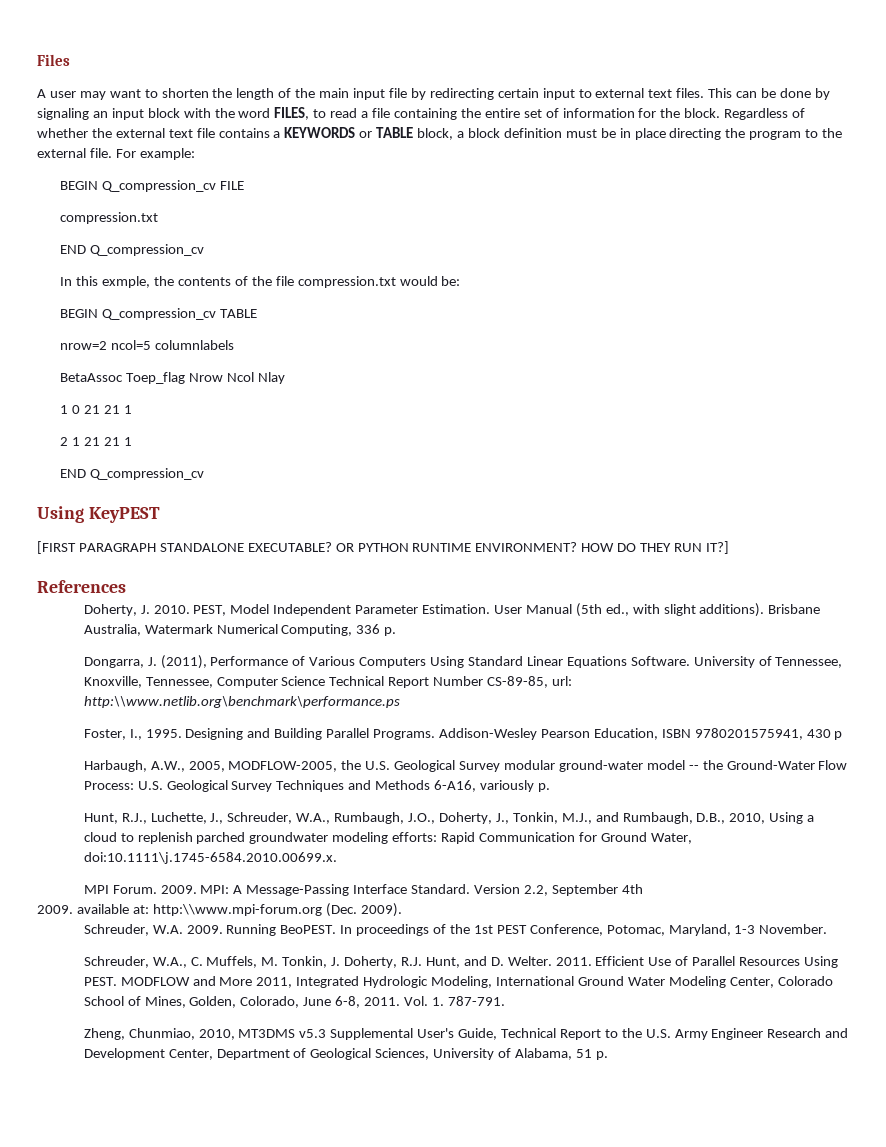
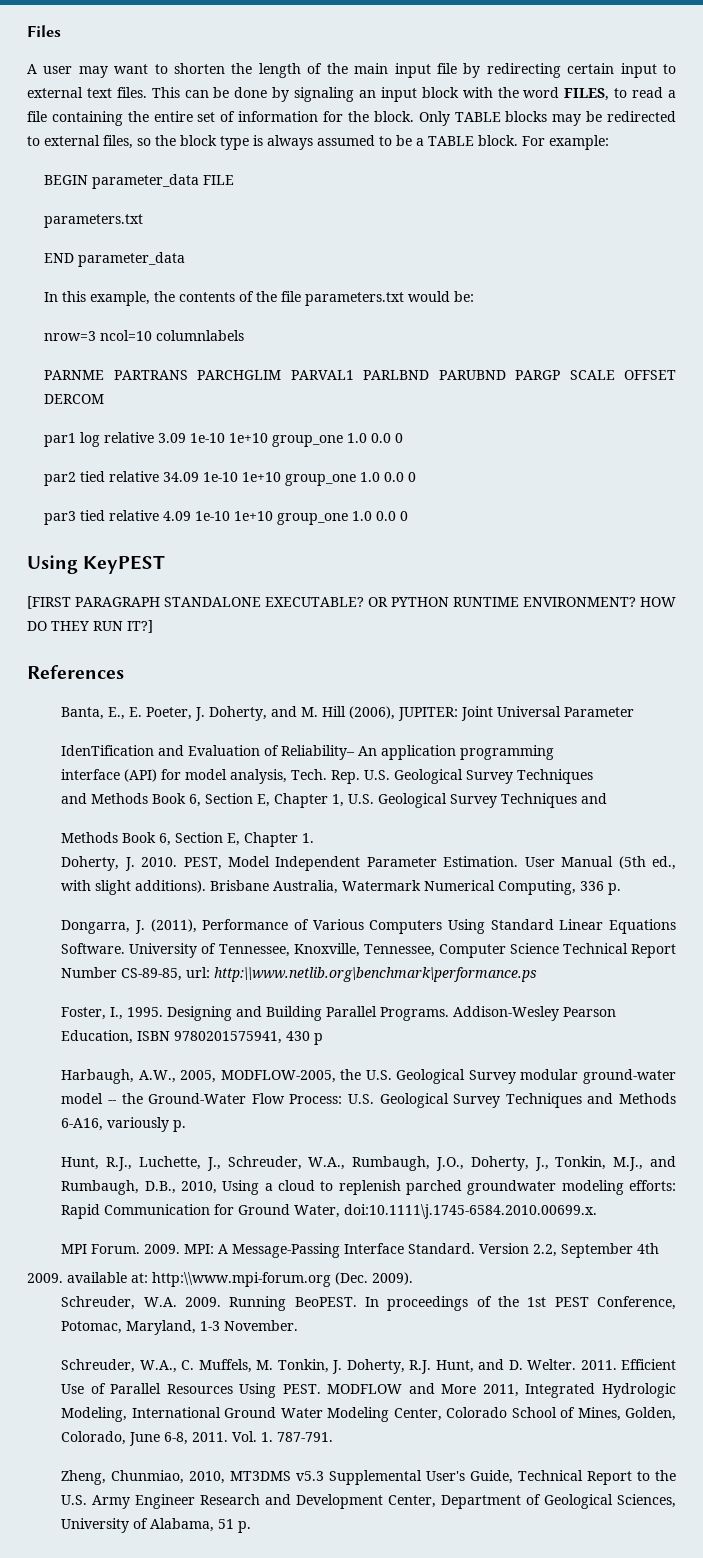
- Regardless of whether the external text file contains a KEYWORDS or TABLE block, a block definition must be in place directing the program to the external file.
+ Only TABLE blocks may be redirected to external files, so the block type is always assumed to be a TABLE block.
- BEGIN Q_compression_cv FILE
- compression.txt
- END Q_compression_cv
+ BEGIN parameter_data FILE
+ parameters.txt
+ END parameter_data
- In this exmple, the contents of the file compression.txt would be:
+ In this example, the contents of the file parameters.txt would be:
- BEGIN Q_compression_cv TABLE
- nrow=2 ncol=5 columnlabels
- BetaAssoc Toep_flag Nrow Ncol Nlay
- 1 0 21 21 1
- 2 1 21 21 1
- END Q_compression_cv
+ nrow=3 ncol=10 columnlabels
+ PARNME PARTRANS PARCHGLIM PARVAL1 PARLBND PARUBND PARGP SCALE OFFSET DERCOM
+ par1 log relative 3.09 1e-10 1e+10 group_one 1.0 0.0 0
+ par2 tied relative 34.09 1e-10 1e+10 group_one 1.0 0.0 0
+ par3 tied relative 4.09 1e-10 1e+10 group_one 1.0 0.0 0
+ Banta, E., E. Poeter, J. Doherty, and M. Hill (2006), JUPITER: Joint Universal Parameter
+ IdenTification and Evaluation of Reliability– An application programming
+ interface (API) for model analysis, Tech. Rep. U.S. Geological Survey Techniques
+ and Methods Book 6, Section E, Chapter 1, U.S. Geological Survey Techniques and
+ Methods Book 6, Section E, Chapter 1.

